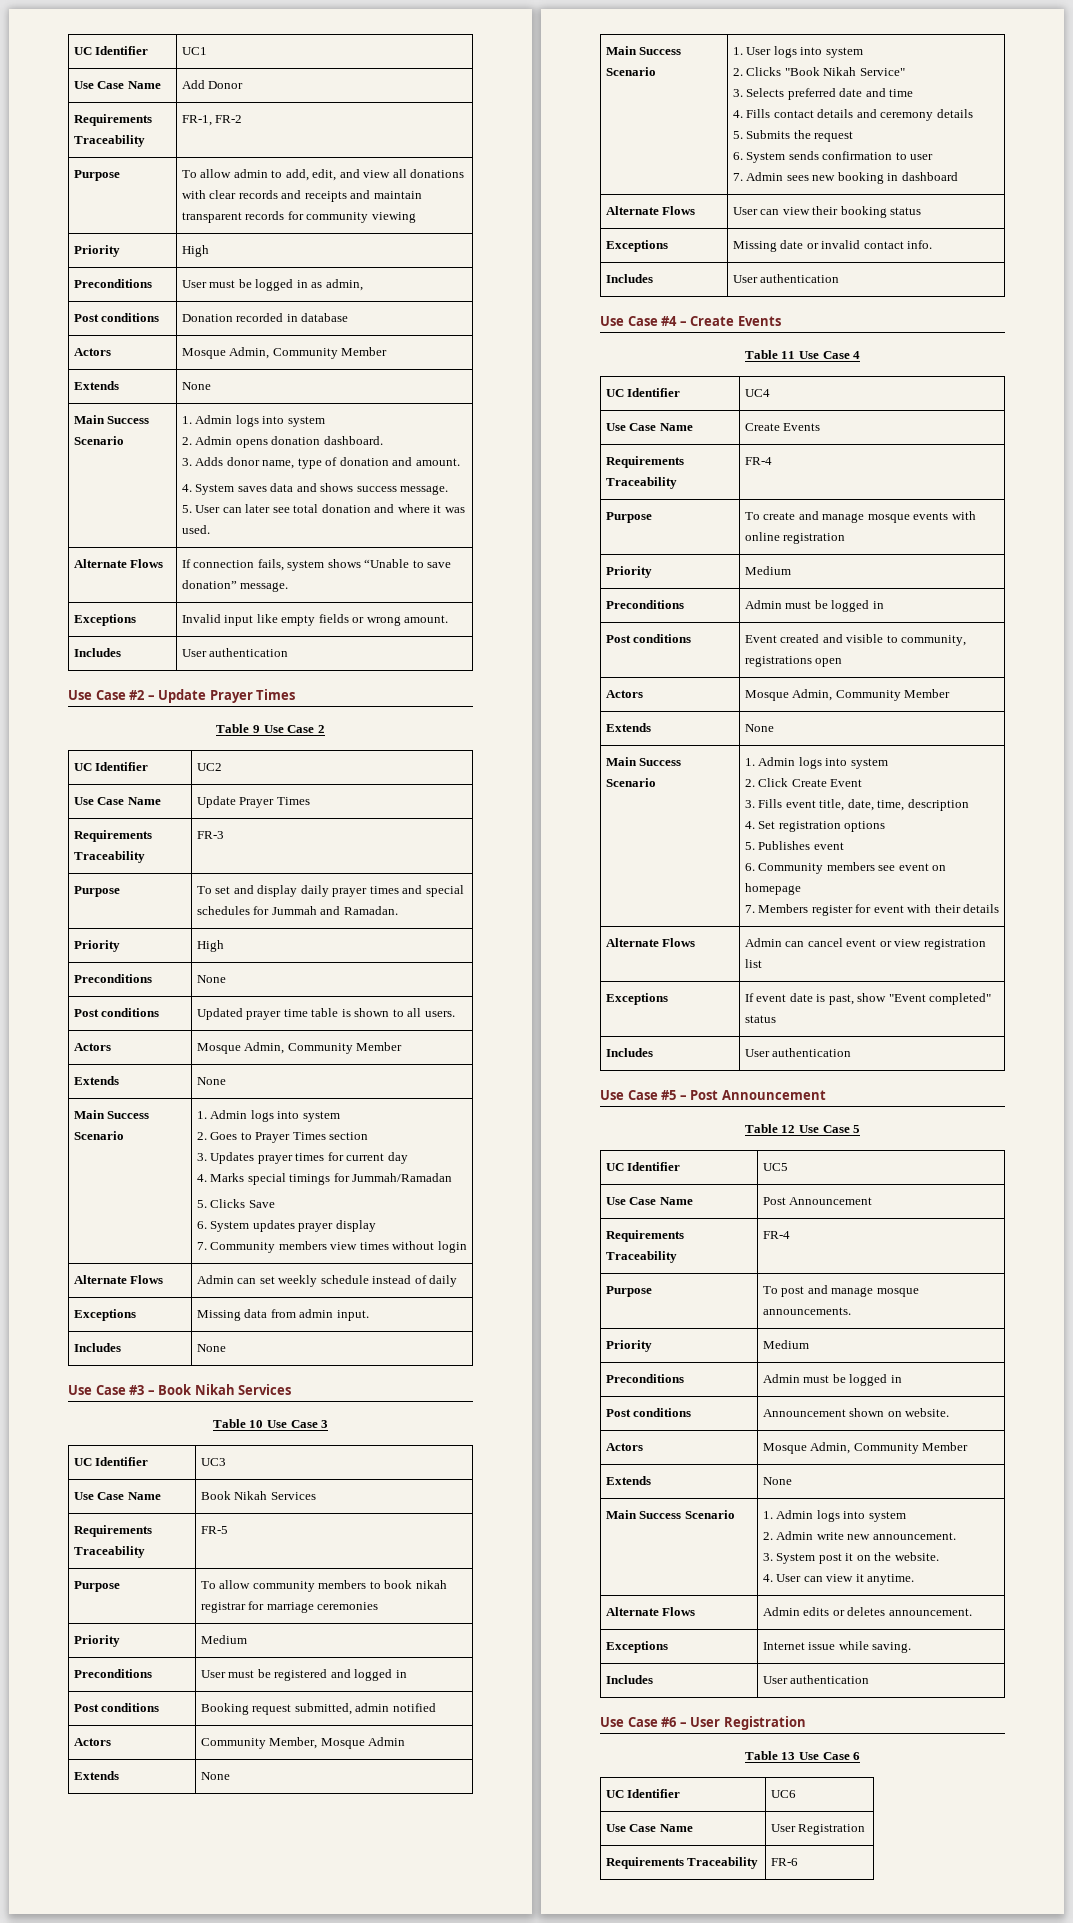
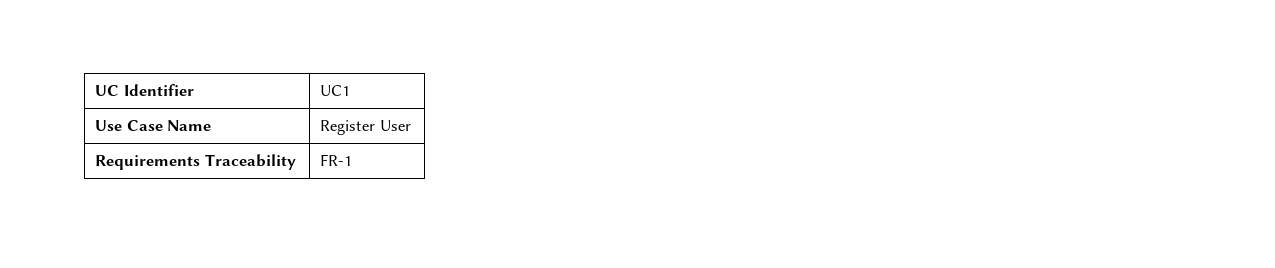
- Use Case Name | Add Donor
- Requirements Traceability | FR-1, FR-2
- Purpose | To allow admin to add, edit, and view all donations with clear records and receipts and maintain transparent records for community viewing
- Priority | High
- Preconditions | User must be logged in as admin,
- Post conditions | Donation recorded in database
- Actors | Mosque Admin, Community Member
- Extends | None
- Main Success Scenario | 1. Admin logs into system
- 2. Admin opens donation dashboard.
- 3. Adds donor name, type of donation and amount.
- 4. System saves data and shows success message.
- 5. User can later see total donation and where it was used.
- Alternate Flows | If connection fails, system shows “Unable to save donation” message.
- Exceptions | Invalid input like empty fields or wrong amount.
- Includes | User authentication
- Use Case #2 – Update Prayer Times
- Table 9 Use Case 2
- UC Identifier | UC2
- Use Case Name | Update Prayer Times
- Requirements Traceability | FR-3
- Purpose | To set and display daily prayer times and special schedules for Jummah and Ramadan.
- Priority | High
- Preconditions | None
- Post conditions | Updated prayer time table is shown to all users.
- Actors | Mosque Admin, Community Member
- Extends | None
- Main Success Scenario | 1. Admin logs into system
- 2. Goes to Prayer Times section
- 3. Updates prayer times for current day
- 4. Marks special timings for Jummah/Ramadan
- 5. Clicks Save
- 6. System updates prayer display
- 7. Community members view times without login
- Alternate Flows | Admin can set weekly schedule instead of daily
- Exceptions | Missing data from admin input.
- Includes | None
- Use Case #3 – Book Nikah Services
- Table 10 Use Case 3
- UC Identifier | UC3
- Use Case Name | Book Nikah Services
- Requirements Traceability | FR-5
- Purpose | To allow community members to book nikah registrar for marriage ceremonies
- Priority | Medium
- Preconditions | User must be registered and logged in
- Post conditions | Booking request submitted, admin notified
- Actors | Community Member, Mosque Admin
- Extends | None
- Main Success Scenario | 1. User logs into system
- 2. Clicks "Book Nikah Service"
- 3. Selects preferred date and time
- 4. Fills contact details and ceremony details
- 5. Submits the request
- 6. System sends confirmation to user
- 7. Admin sees new booking in dashboard
- Alternate Flows | User can view their booking status
- Exceptions | Missing date or invalid contact info.
- Includes | User authentication
- Use Case #4 – Create Events
- Table 11 Use Case 4
- UC Identifier | UC4
- Use Case Name | Create Events
- Requirements Traceability | FR-4
- Purpose | To create and manage mosque events with online registration
- Priority | Medium
- Preconditions | Admin must be logged in
- Post conditions | Event created and visible to community, registrations open
- Actors | Mosque Admin, Community Member
- Extends | None
- Main Success Scenario | 1. Admin logs into system
- 2. Click Create Event
- 3. Fills event title, date, time, description
- 4. Set registration options
- 5. Publishes event
- 6. Community members see event on homepage
- 7. Members register for event with their details
- Alternate Flows | Admin can cancel event or view registration list
- Exceptions | If event date is past, show "Event completed" status
- Includes | User authentication
- Use Case #5 – Post Announcement
- Table 12 Use Case 5
- UC Identifier | UC5
- Use Case Name | Post Announcement
- Requirements Traceability | FR-4
- Purpose | To post and manage mosque announcements.
- Priority | Medium
- Preconditions | Admin must be logged in
- Post conditions | Announcement shown on website.
- Actors | Mosque Admin, Community Member
- Extends | None
- Main Success Scenario | 1. Admin logs into system
- 2. Admin write new announcement.
- 3. System post it on the website.
- 4. User can view it anytime.
- Alternate Flows | Admin edits or deletes announcement.
- Exceptions | Internet issue while saving.
- Includes | User authentication
- Use Case #6 – User Registration
- Table 13 Use Case 6
- UC Identifier | UC6
- Use Case Name | User Registration
- Requirements Traceability | FR-6
+ Use Case Name | Register User
+ Requirements Traceability | FR-1

